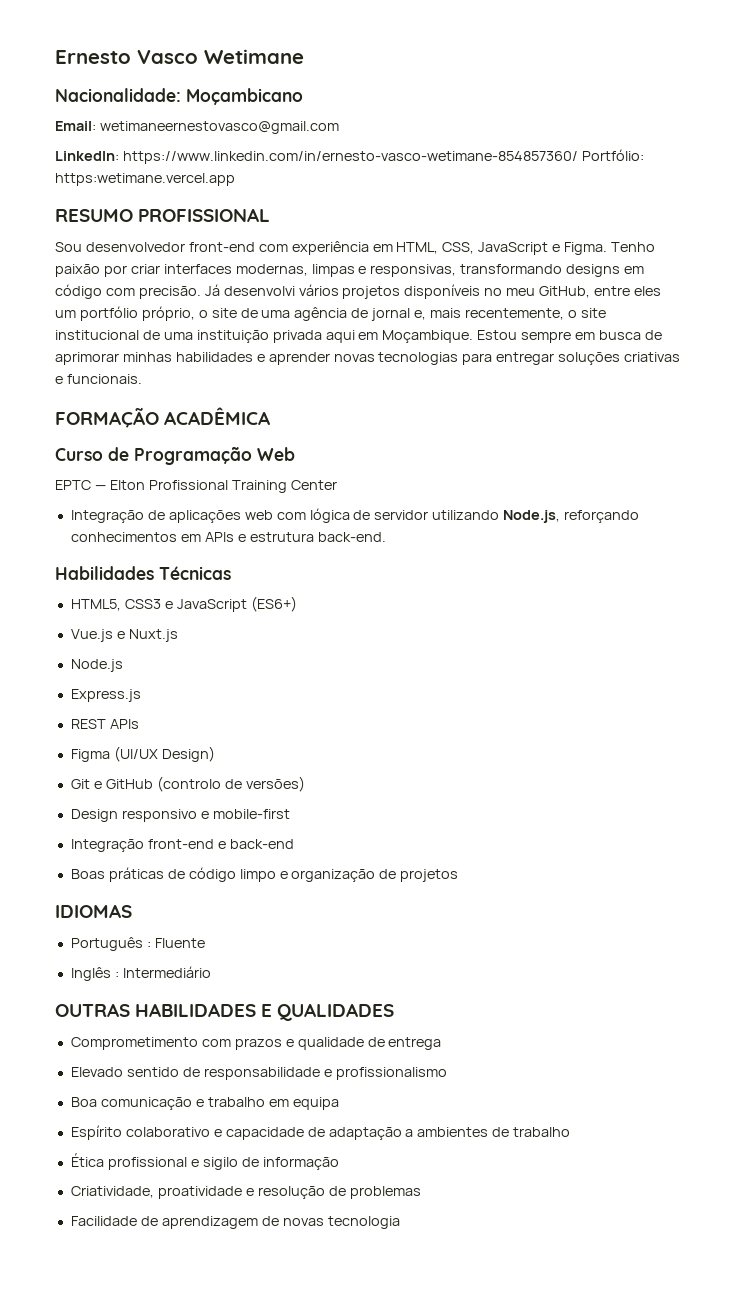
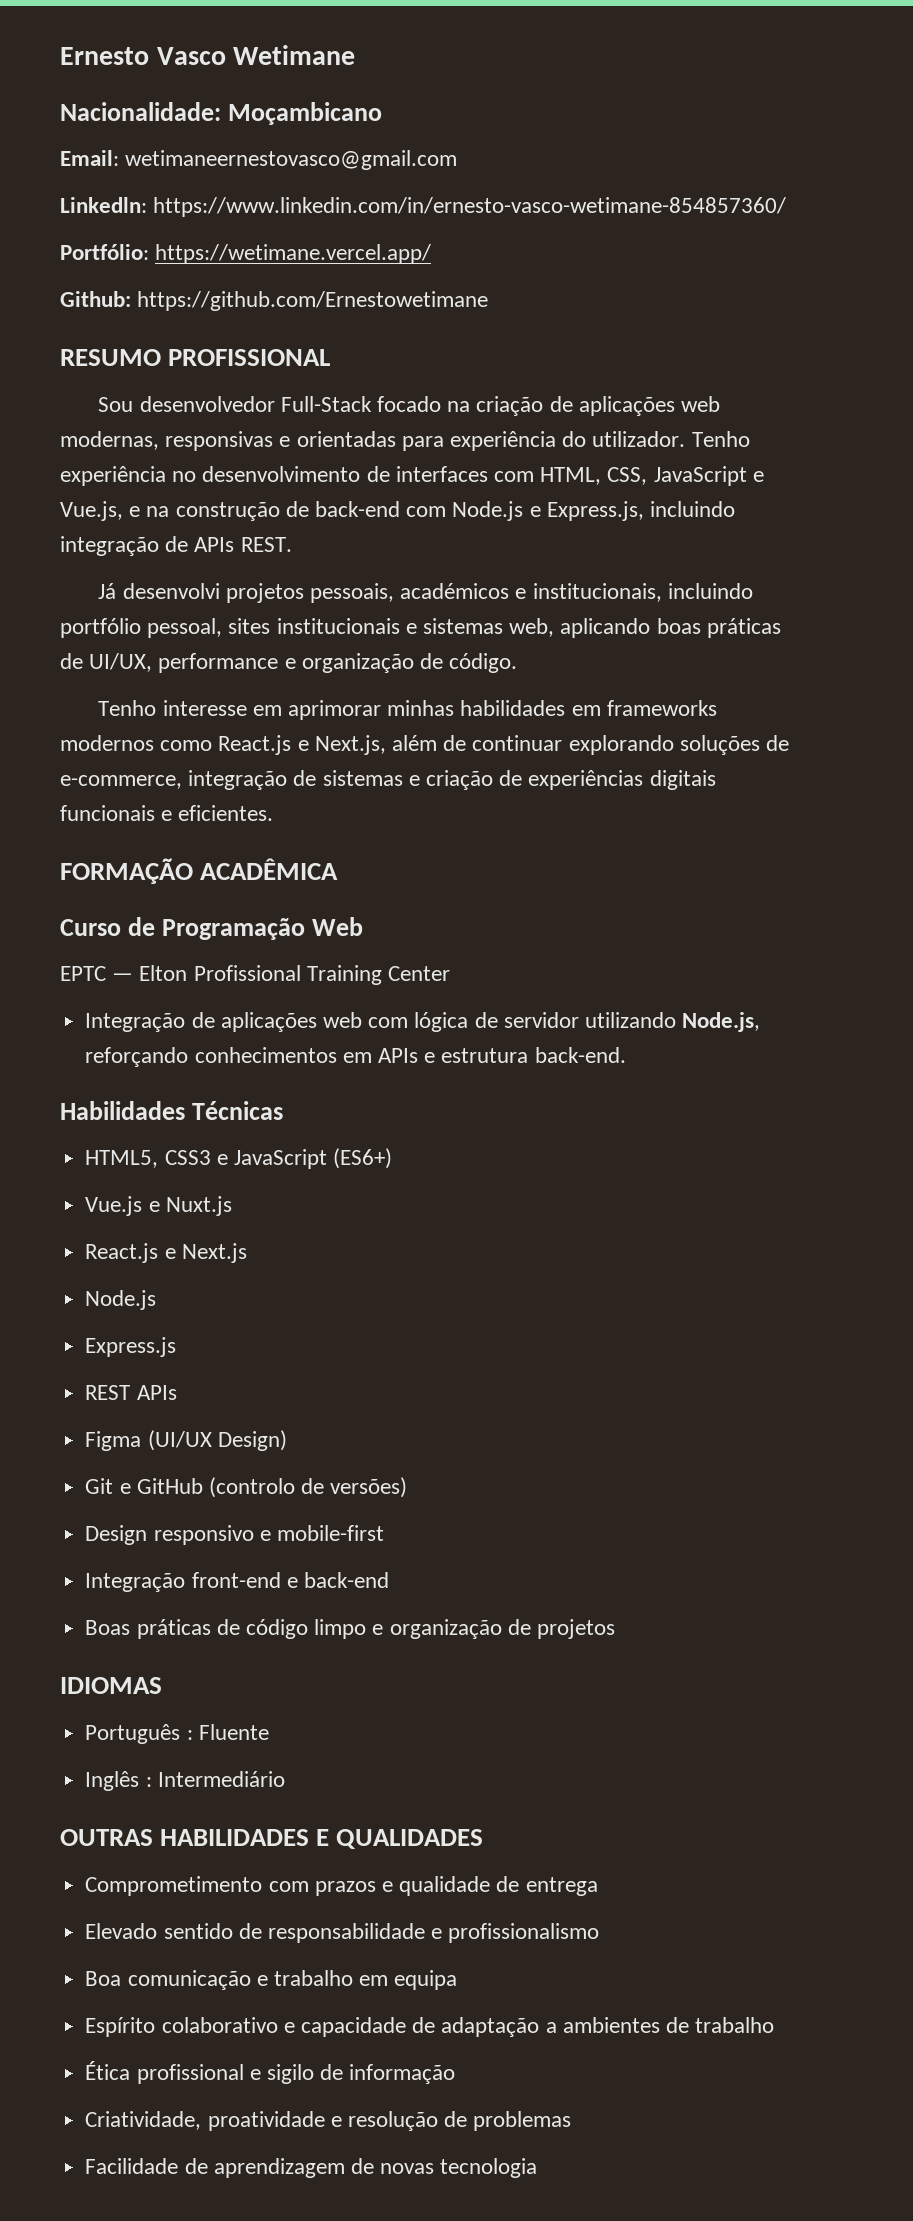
- Linkedln: https://www.linkedin.com/in/ernesto-vasco-wetimane-854857360/ Portfólio: https:wetimane.vercel.app
+ Linkedln: https://www.linkedin.com/in/ernesto-vasco-wetimane-854857360/
+ Portfólio: https://wetimane.vercel.app/
+ Github: https://github.com/Ernestowetimane
- Sou desenvolvedor front-end com experiência em HTML, CSS, JavaScript e Figma. Tenho paixão por criar interfaces modernas, limpas e responsivas, transformando designs em código com precisão. Já desenvolvi vários projetos disponíveis no meu GitHub, entre eles um portfólio próprio, o site de uma agência de jornal e, mais recentemente, o site institucional de uma instituição privada aqui em Moçambique. Estou sempre em busca de aprimorar minhas habilidades e aprender novas tecnologias para entregar soluções criativas e funcionais.
+ Sou desenvolvedor Full-Stack focado na criação de aplicações web modernas, responsivas e orientadas para experiência do utilizador. Tenho experiência no desenvolvimento de interfaces com HTML, CSS, JavaScript e Vue.js, e na construção de back-end com Node.js e Express.js, incluindo integração de APIs REST.
+ Já desenvolvi projetos pessoais, académicos e institucionais, incluindo portfólio pessoal, sites institucionais e sistemas web, aplicando boas práticas de UI/UX, performance e organização de código.
+ Tenho interesse em aprimorar minhas habilidades em frameworks modernos como React.js e Next.js, além de continuar explorando soluções de e-commerce, integração de sistemas e criação de experiências digitais funcionais e eficientes.
+ React.js e Next.js

